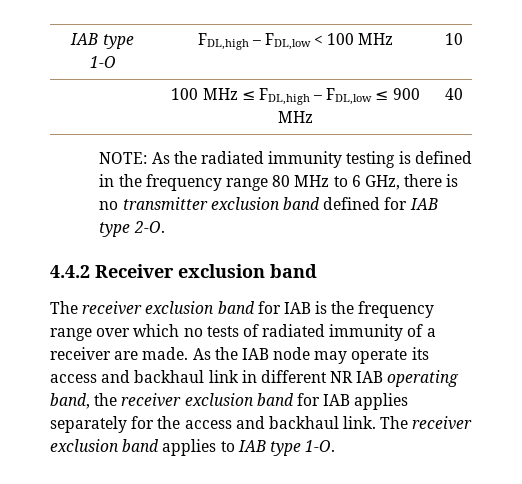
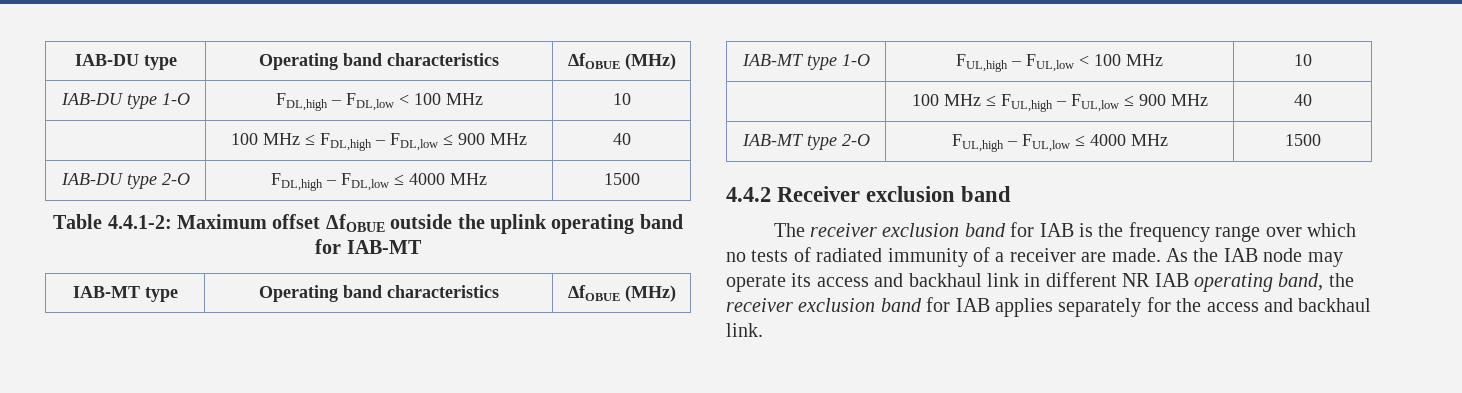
- IAB type 1-O | FDL,high – FDL,low < 100 MHz | 10
+ IAB-DU type | Operating band characteristics | ΔfOBUE (MHz)
+ IAB-DU type 1-O | FDL,high – FDL,low < 100 MHz | 10
- NOTE: As the radiated immunity testing is defined in the frequency range 80 MHz to 6 GHz, there is no transmitter exclusion band defined for IAB type 2-O.
+ IAB-DU type 2-O | FDL,high – FDL,low ≤ 4000 MHz | 1500
+ Table 4.4.1-2: Maximum offset ΔfOBUE outside the uplink operating band for IAB-MT
+ IAB-MT type | Operating band characteristics | ΔfOBUE (MHz)
+ IAB-MT type 1-O | FUL,high – FUL,low < 100 MHz | 10
+ | 100 MHz ≤ FUL,high – FUL,low ≤ 900 MHz | 40
+ IAB-MT type 2-O | FUL,high – FUL,low ≤ 4000 MHz | 1500
- The receiver exclusion band applies to IAB type 1-O.

